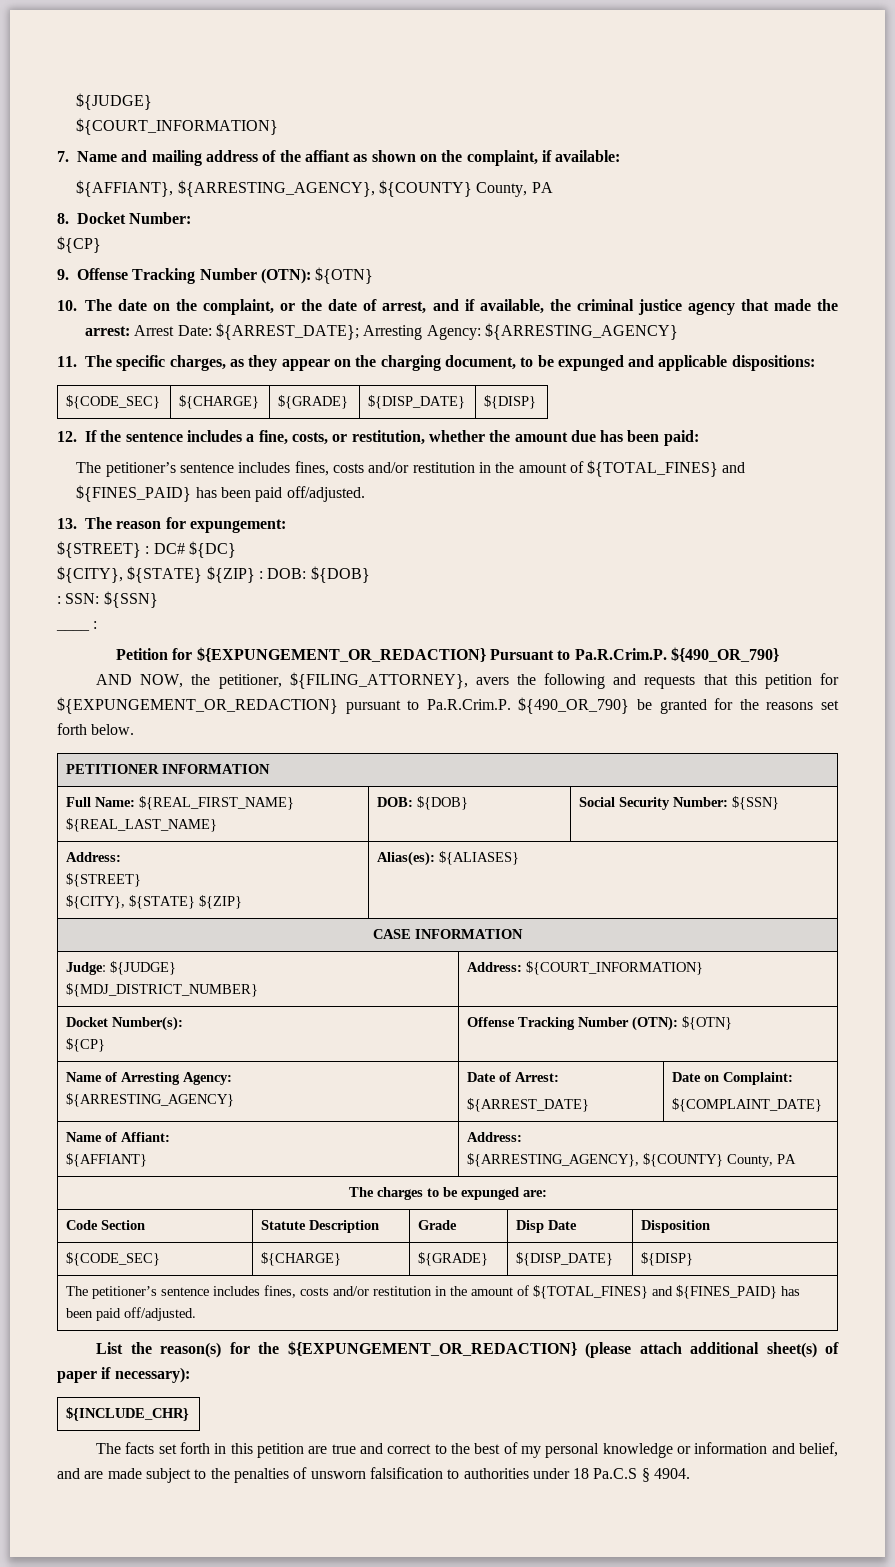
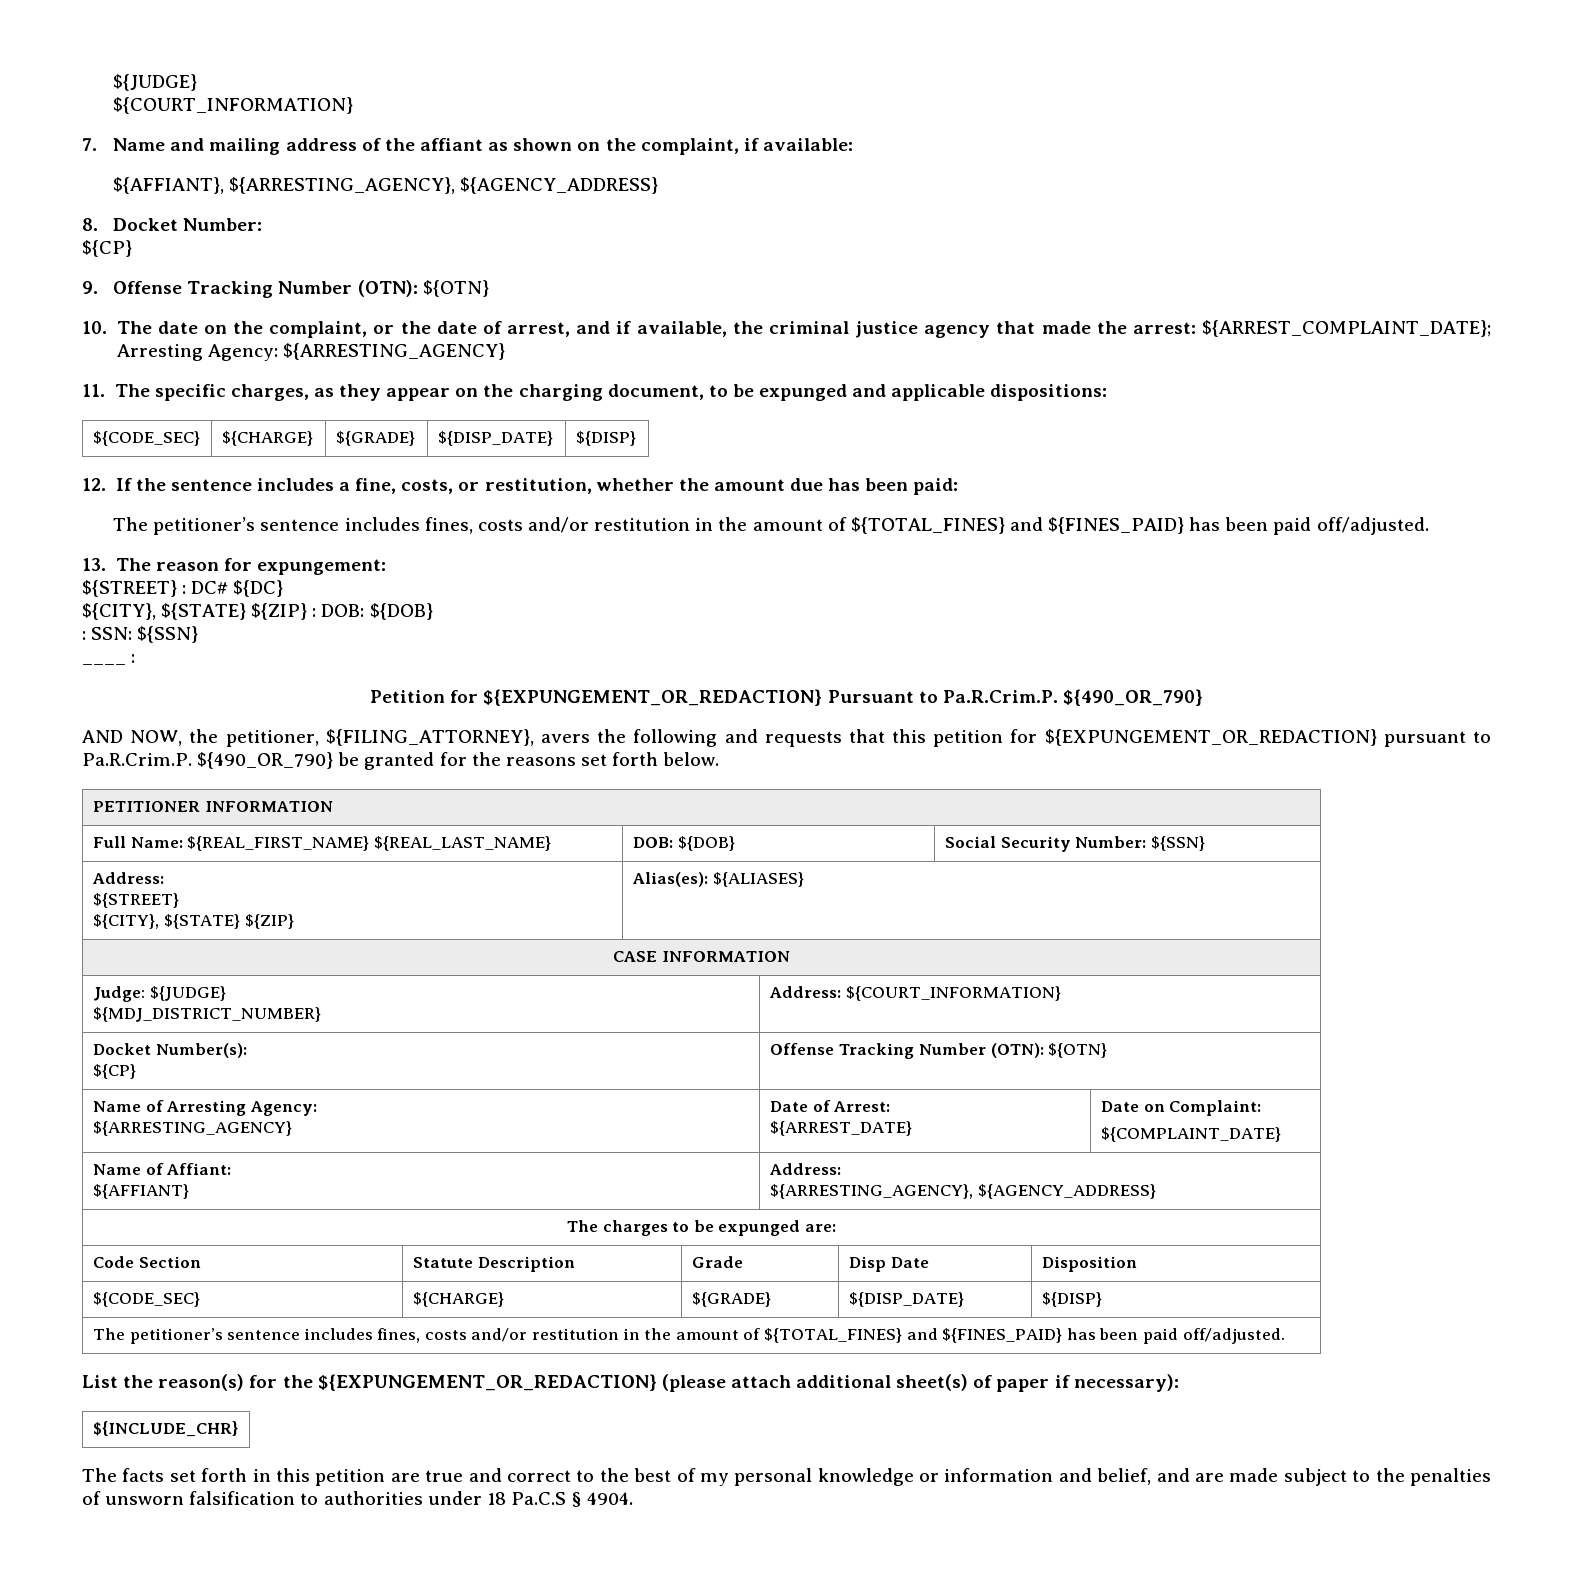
- ${AFFIANT}, ${ARRESTING_AGENCY}, ${COUNTY} County, PA
+ ${AFFIANT}, ${ARRESTING_AGENCY}, ${AGENCY_ADDRESS}
- 10. The date on the complaint, or the date of arrest, and if available, the criminal justice agency that made the arrest: Arrest Date: ${ARREST_DATE}; Arresting Agency: ${ARRESTING_AGENCY}
+ 10. The date on the complaint, or the date of arrest, and if available, the criminal justice agency that made the arrest: ${ARREST_COMPLAINT_DATE}; Arresting Agency: ${ARRESTING_AGENCY}
  Name of Affiant:
  ${AFFIANT} | Address:
- ${ARRESTING_AGENCY}, ${COUNTY} County, PA
+ ${ARRESTING_AGENCY}, ${AGENCY_ADDRESS}

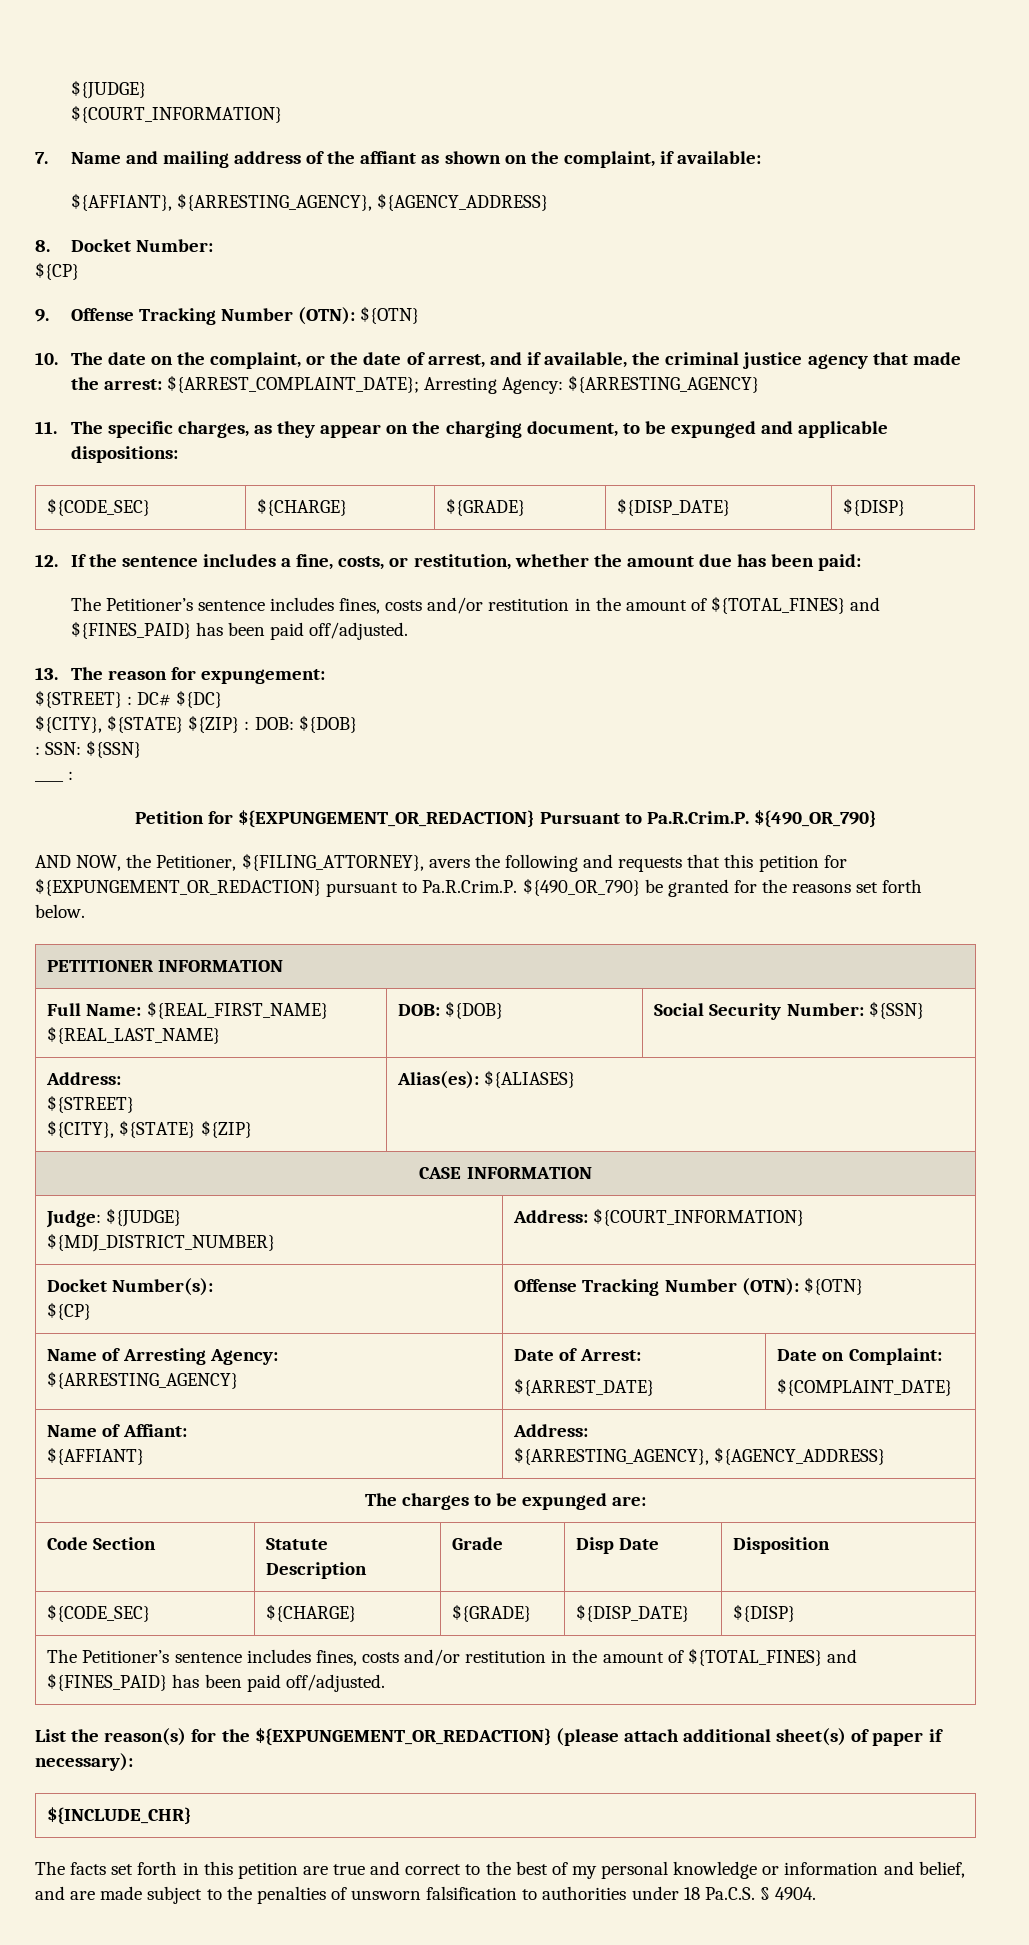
  12. If the sentence includes a fine, costs, or restitution, whether the amount due has been paid:
- The petitioner’s sentence includes fines, costs and/or restitution in the amount of ${TOTAL_FINES} and ${FINES_PAID} has been paid off/adjusted.
+ The Petitioner’s sentence includes fines, costs and/or restitution in the amount of ${TOTAL_FINES} and ${FINES_PAID} has been paid off/adjusted.
- AND NOW, the petitioner, ${FILING_ATTORNEY}, avers the following and requests that this petition for ${EXPUNGEMENT_OR_REDACTION} pursuant to Pa.R.Crim.P. ${490_OR_790} be granted for the reasons set forth below.
+ AND NOW, the Petitioner, ${FILING_ATTORNEY}, avers the following and requests that this petition for ${EXPUNGEMENT_OR_REDACTION} pursuant to Pa.R.Crim.P. ${490_OR_790} be granted for the reasons set forth below.
  Code Section | Statute Description | Grade | Disp Date | Disposition
  ${CODE_SEC} | ${CHARGE} | ${GRADE} | ${DISP_DATE} | ${DISP}
- The petitioner’s sentence includes fines, costs and/or restitution in the amount of ${TOTAL_FINES} and ${FINES_PAID} has been paid off/adjusted.
+ The Petitioner’s sentence includes fines, costs and/or restitution in the amount of ${TOTAL_FINES} and ${FINES_PAID} has been paid off/adjusted.
- The facts set forth in this petition are true and correct to the best of my personal knowledge or information and belief, and are made subject to the penalties of unsworn falsification to authorities under 18 Pa.C.S § 4904.
+ The facts set forth in this petition are true and correct to the best of my personal knowledge or information and belief, and are made subject to the penalties of unsworn falsification to authorities under 18 Pa.C.S. § 4904.

